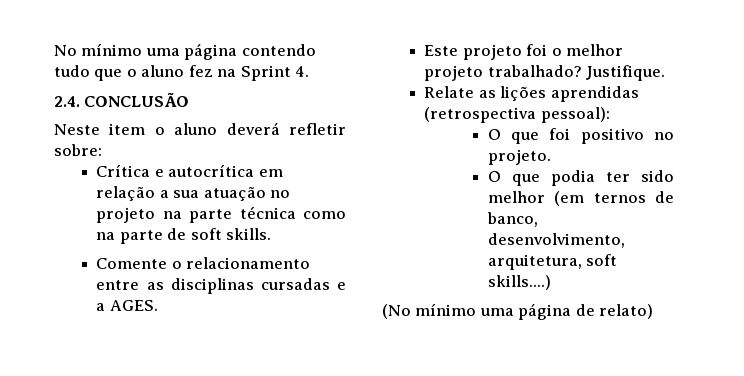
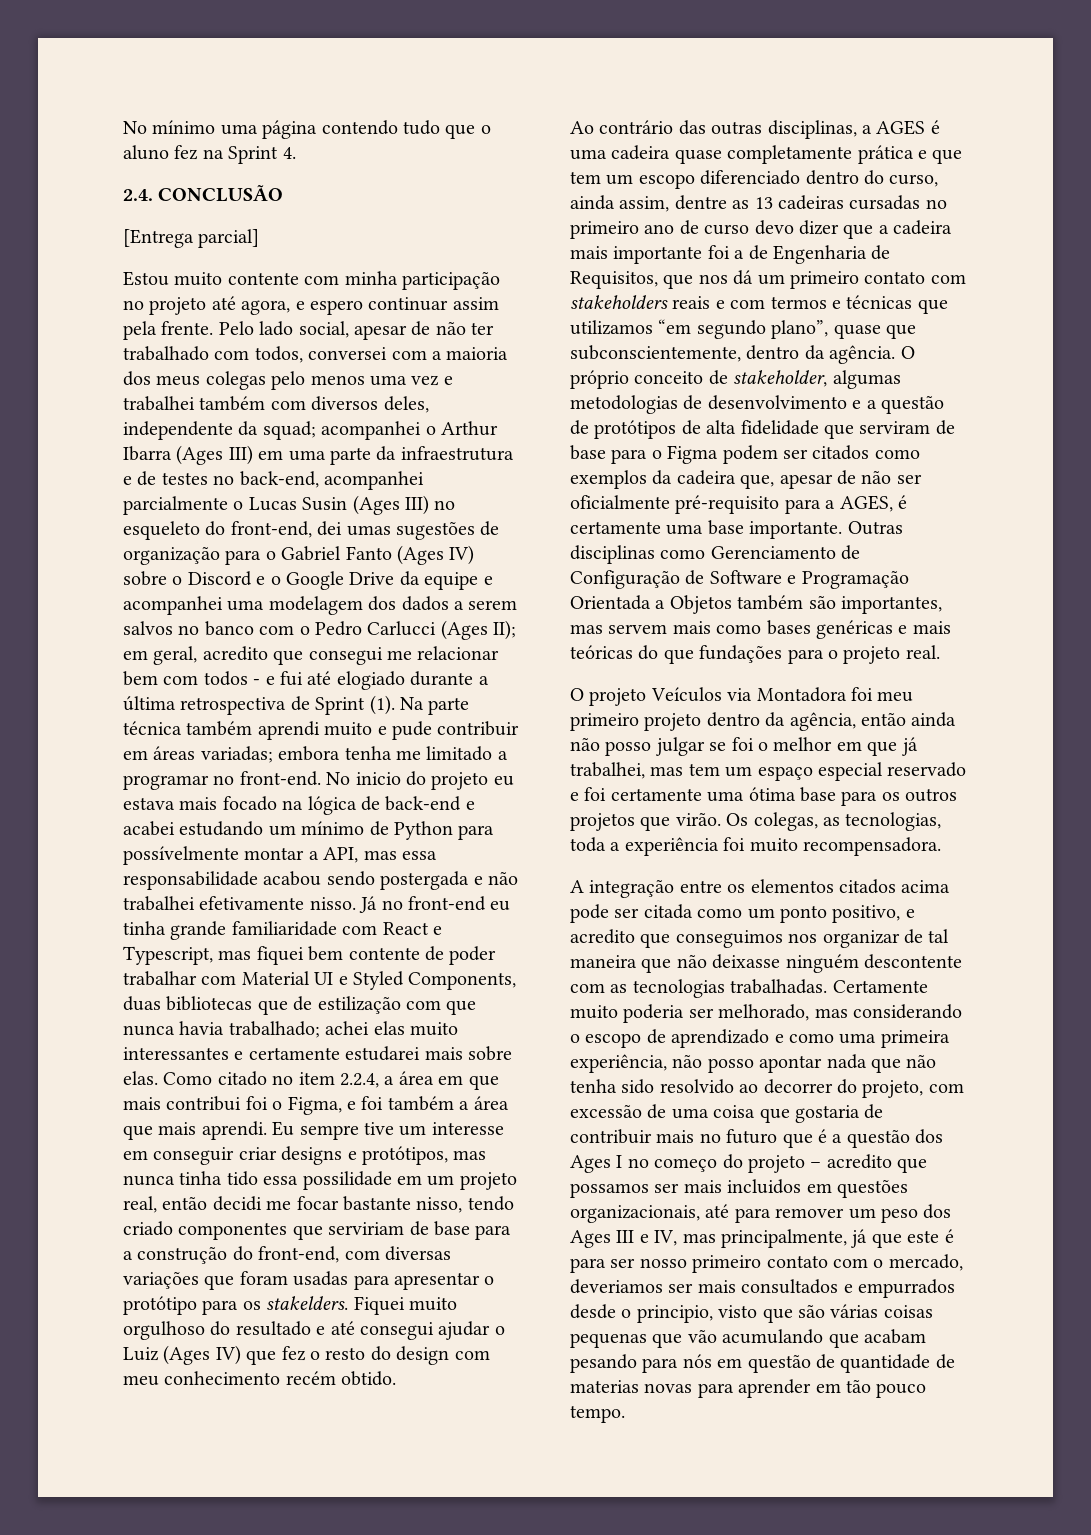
- Neste item o aluno deverá refletir sobre:
- Crítica e autocrítica em relação a sua atuação no projeto na parte técnica como na parte de soft skills.
- Comente o relacionamento entre as disciplinas cursadas e a AGES.
- Este projeto foi o melhor projeto trabalhado? Justifique.
- Relate as lições aprendidas (retrospectiva pessoal):
- O que foi positivo no projeto.
- O que podia ter sido melhor (em ternos de banco, desenvolvimento, arquitetura, soft skills....)
- (No mínimo uma página de relato)
+ [Entrega parcial]
+ Estou muito contente com minha participação no projeto até agora, e espero continuar assim pela frente. Pelo lado social, apesar de não ter trabalhado com todos, conversei com a maioria dos meus colegas pelo menos uma vez e trabalhei também com diversos deles, independente da squad; acompanhei o Arthur Ibarra (Ages III) em uma parte da infraestrutura e de testes no back-end, acompanhei parcialmente o Lucas Susin (Ages III) no esqueleto do front-end, dei umas sugestões de organização para o Gabriel Fanto (Ages IV) sobre o Discord e o Google Drive da equipe e acompanhei uma modelagem dos dados a serem salvos no banco com o Pedro Carlucci (Ages II); em geral, acredito que consegui me relacionar bem com todos - e fui até elogiado durante a última retrospectiva de Sprint (1). Na parte técnica também aprendi muito e pude contribuir em áreas variadas; embora tenha me limitado a programar no front-end. No inicio do projeto eu estava mais focado na lógica de back-end e acabei estudando um mínimo de Python para possívelmente montar a API, mas essa responsabilidade acabou sendo postergada e não trabalhei efetivamente nisso. Já no front-end eu tinha grande familiaridade com React e Typescript, mas fiquei bem contente de poder trabalhar com Material UI e Styled Components, duas bibliotecas que de estilização com que nunca havia trabalhado; achei elas muito interessantes e certamente estudarei mais sobre elas. Como citado no item 2.2.4, a área em que mais contribui foi o Figma, e foi também a área que mais aprendi. Eu sempre tive um interesse em conseguir criar designs e protótipos, mas nunca tinha tido essa possilidade em um projeto real, então decidi me focar bastante nisso, tendo criado componentes que serviriam de base para a construção do front-end, com diversas variações que foram usadas para apresentar o protótipo para os stakelders. Fiquei muito orgulhoso do resultado e até consegui ajudar o Luiz (Ages IV) que fez o resto do design com meu conhecimento recém obtido.
+ Ao contrário das outras disciplinas, a AGES é uma cadeira quase completamente prática e que tem um escopo diferenciado dentro do curso, ainda assim, dentre as 13 cadeiras cursadas no primeiro ano de curso devo dizer que a cadeira mais importante foi a de Engenharia de Requisitos, que nos dá um primeiro contato com stakeholders reais e com termos e técnicas que utilizamos “em segundo plano”, quase que subconscientemente, dentro da agência. O próprio conceito de stakeholder, algumas metodologias de desenvolvimento e a questão de protótipos de alta fidelidade que serviram de base para o Figma podem ser citados como exemplos da cadeira que, apesar de não ser oficialmente pré-requisito para a AGES, é certamente uma base importante. Outras disciplinas como Gerenciamento de Configuração de Software e Programação Orientada a Objetos também são importantes, mas servem mais como bases genéricas e mais teóricas do que fundações para o projeto real.
+ O projeto Veículos via Montadora foi meu primeiro projeto dentro da agência, então ainda não posso julgar se foi o melhor em que já trabalhei, mas tem um espaço especial reservado e foi certamente uma ótima base para os outros projetos que virão. Os colegas, as tecnologias, toda a experiência foi muito recompensadora.
+ A integração entre os elementos citados acima pode ser citada como um ponto positivo, e acredito que conseguimos nos organizar de tal maneira que não deixasse ninguém descontente com as tecnologias trabalhadas. Certamente muito poderia ser melhorado, mas considerando o escopo de aprendizado e como uma primeira experiência, não posso apontar nada que não tenha sido resolvido ao decorrer do projeto, com excessão de uma coisa que gostaria de contribuir mais no futuro que é a questão dos Ages I no começo do projeto – acredito que possamos ser mais incluidos em questões organizacionais, até para remover um peso dos Ages III e IV, mas principalmente, já que este é para ser nosso primeiro contato com o mercado, deveriamos ser mais consultados e empurrados desde o principio, visto que são várias coisas pequenas que vão acumulando que acabam pesando para nós em questão de quantidade de materias novas para aprender em tão pouco tempo.

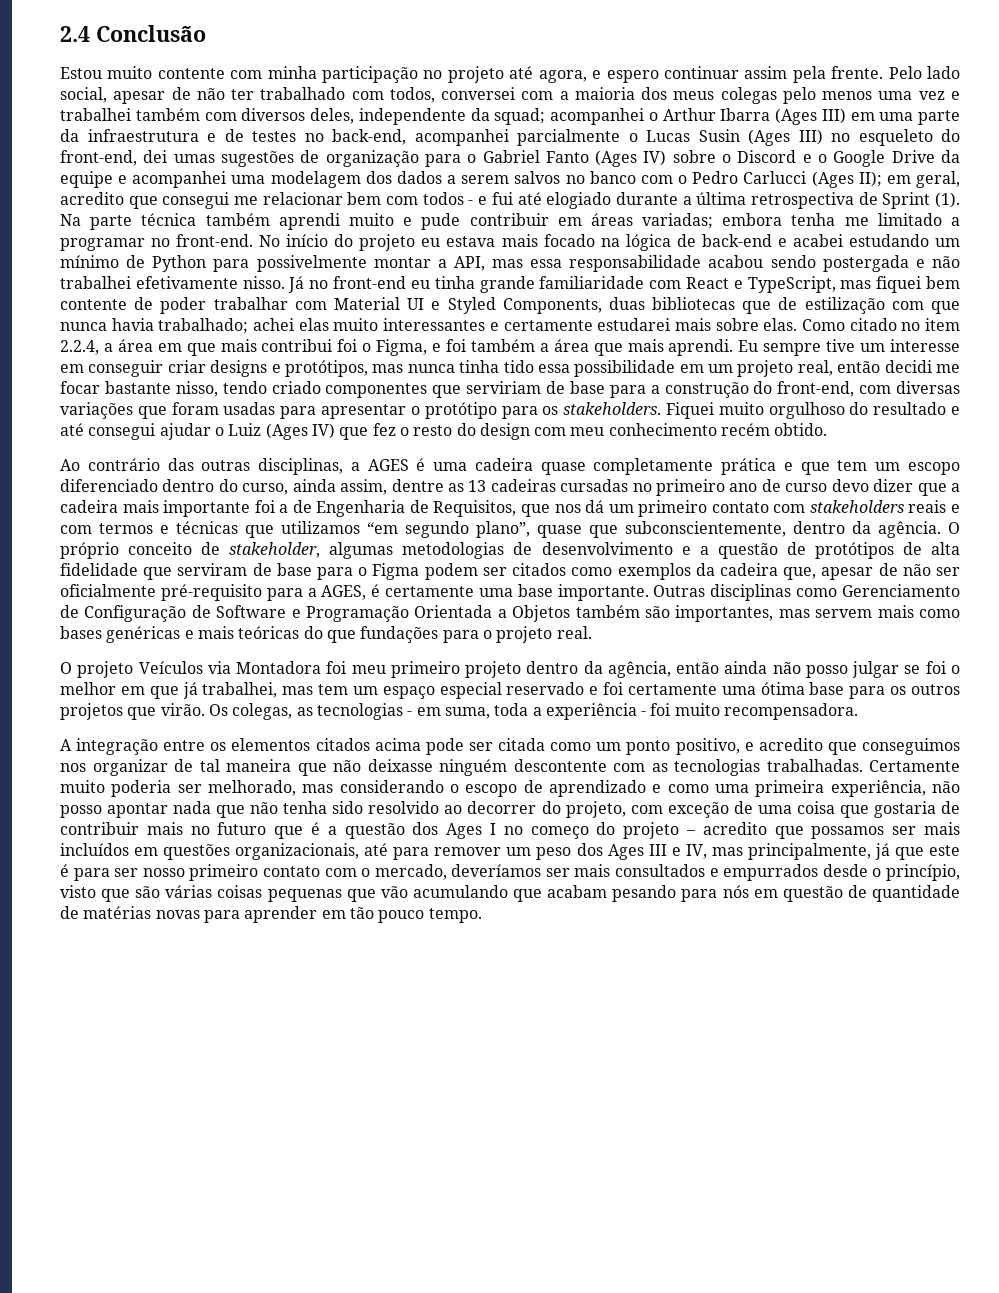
- No mínimo uma página contendo tudo que o aluno fez na Sprint 4.
- 2.4. CONCLUSÃO
- [Entrega parcial]
+ 2.4 Conclusão
- No inicio do projeto eu estava mais focado na lógica de back-end e acabei estudando um mínimo de Python para possívelmente montar a API, mas essa responsabilidade acabou sendo postergada e não trabalhei efetivamente nisso.
+ No início do projeto eu estava mais focado na lógica de back-end e acabei estudando um mínimo de Python para possivelmente montar a API, mas essa responsabilidade acabou sendo postergada e não trabalhei efetivamente nisso.
- Já no front-end eu tinha grande familiaridade com React e Typescript, mas fiquei bem contente de poder trabalhar com Material UI e Styled Components, duas bibliotecas que de estilização com que nunca havia trabalhado; achei elas muito interessantes e certamente estudarei mais sobre elas.
+ Já no front-end eu tinha grande familiaridade com React e TypeScript, mas fiquei bem contente de poder trabalhar com Material UI e Styled Components, duas bibliotecas que de estilização com que nunca havia trabalhado; achei elas muito interessantes e certamente estudarei mais sobre elas.
- Eu sempre tive um interesse em conseguir criar designs e protótipos, mas nunca tinha tido essa possilidade em um projeto real, então decidi me focar bastante nisso, tendo criado componentes que serviriam de base para a construção do front-end, com diversas variações que foram usadas para apresentar o protótipo para os stakelders.
+ Eu sempre tive um interesse em conseguir criar designs e protótipos, mas nunca tinha tido essa possibilidade em um projeto real, então decidi me focar bastante nisso, tendo criado componentes que serviriam de base para a construção do front-end, com diversas variações que foram usadas para apresentar o protótipo para os stakeholders.
- Os colegas, as tecnologias, toda a experiência foi muito recompensadora.
+ Os colegas, as tecnologias - em suma, toda a experiência - foi muito recompensadora.
- Certamente muito poderia ser melhorado, mas considerando o escopo de aprendizado e como uma primeira experiência, não posso apontar nada que não tenha sido resolvido ao decorrer do projeto, com excessão de uma coisa que gostaria de contribuir mais no futuro que é a questão dos Ages I no começo do projeto – acredito que possamos ser mais incluidos em questões organizacionais, até para remover um peso dos Ages III e IV, mas principalmente, já que este é para ser nosso primeiro contato com o mercado, deveriamos ser mais consultados e empurrados desde o principio, visto que são várias coisas pequenas que vão acumulando que acabam pesando para nós em questão de quantidade de materias novas para aprender em tão pouco tempo.
+ Certamente muito poderia ser melhorado, mas considerando o escopo de aprendizado e como uma primeira experiência, não posso apontar nada que não tenha sido resolvido ao decorrer do projeto, com exceção de uma coisa que gostaria de contribuir mais no futuro que é a questão dos Ages I no começo do projeto – acredito que possamos ser mais incluídos em questões organizacionais, até para remover um peso dos Ages III e IV, mas principalmente, já que este é para ser nosso primeiro contato com o mercado, deveríamos ser mais consultados e empurrados desde o princípio, visto que são várias coisas pequenas que vão acumulando que acabam pesando para nós em questão de quantidade de matérias novas para aprender em tão pouco tempo.

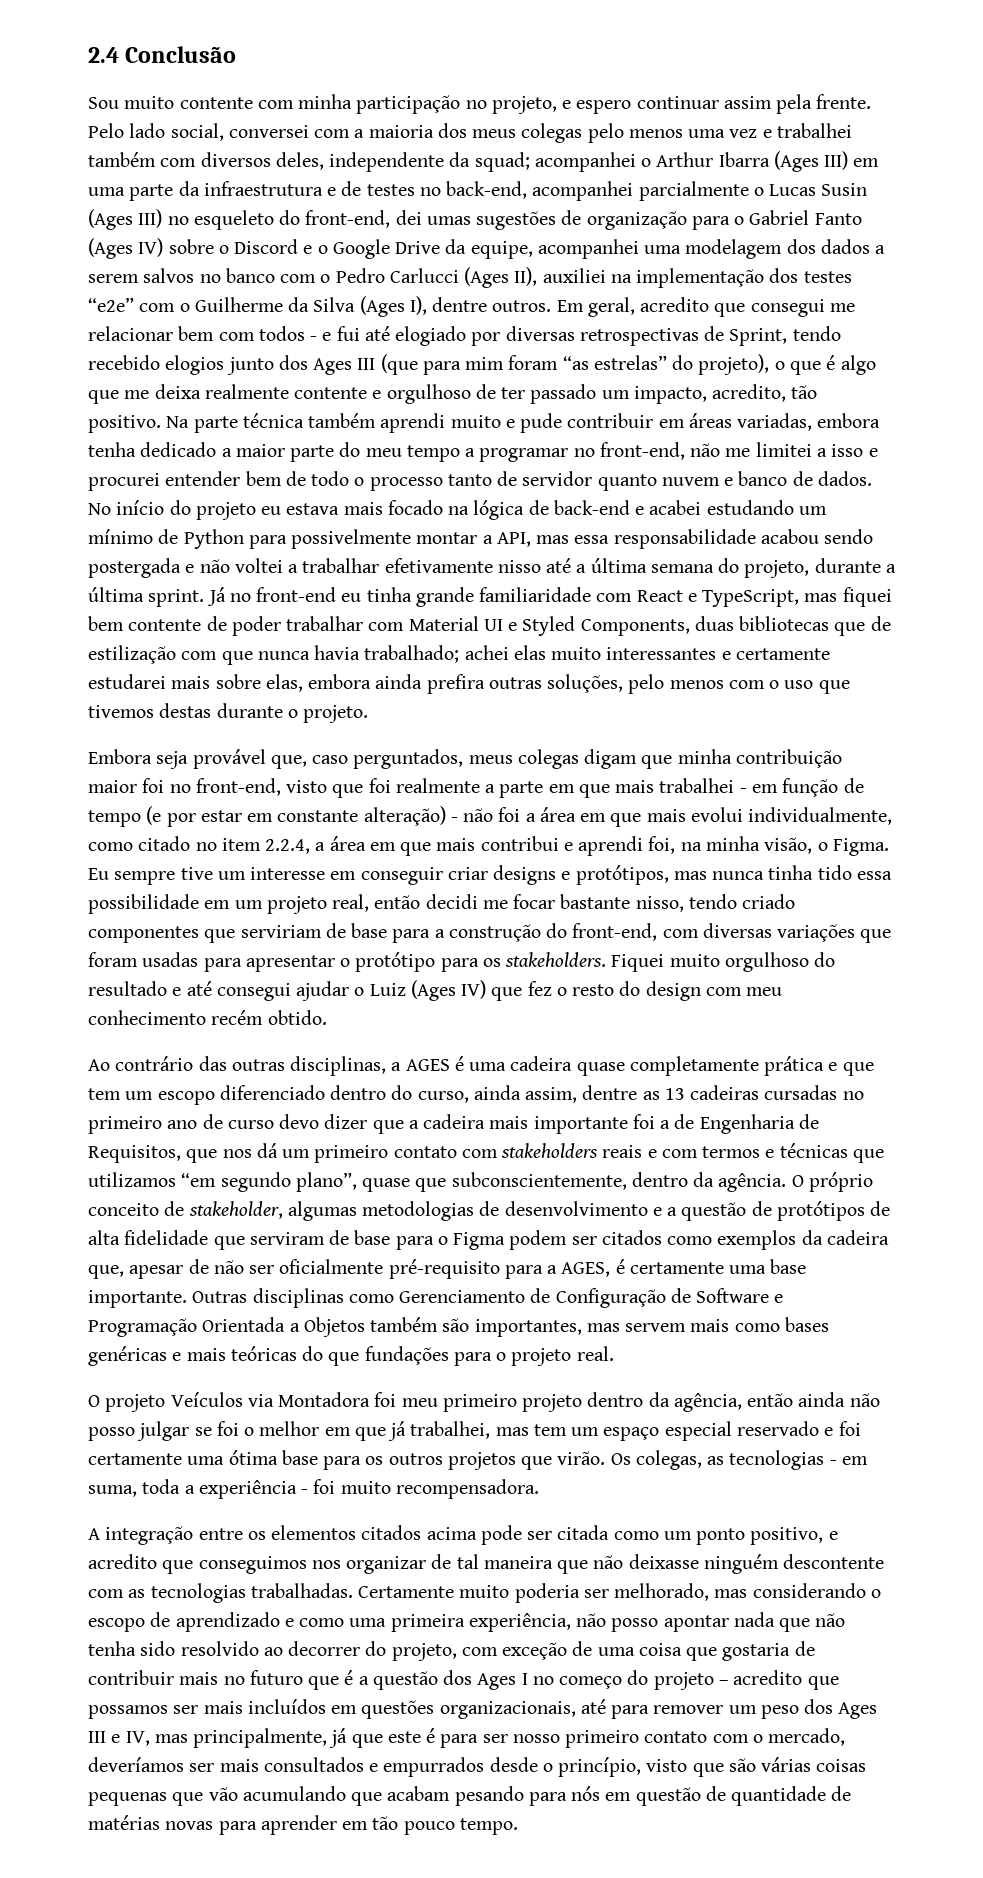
- Estou muito contente com minha participação no projeto até agora, e espero continuar assim pela frente.
+ Sou muito contente com minha participação no projeto, e espero continuar assim pela frente.
- Pelo lado social, apesar de não ter trabalhado com todos, conversei com a maioria dos meus colegas pelo menos uma vez e trabalhei também com diversos deles, independente da squad;
+ Pelo lado social, conversei com a maioria dos meus colegas pelo menos uma vez e trabalhei também com diversos deles, independente da squad;
- acompanhei o Arthur Ibarra (Ages III) em uma parte da infraestrutura e de testes no back-end, acompanhei parcialmente o Lucas Susin (Ages III) no esqueleto do front-end, dei umas sugestões de organização para o Gabriel Fanto (Ages IV) sobre o Discord e o Google Drive da equipe e acompanhei uma modelagem dos dados a serem salvos no banco com o Pedro Carlucci (Ages II); em geral, acredito que consegui me relacionar bem com todos - e fui até elogiado durante a última retrospectiva de Sprint (1).
+ acompanhei o Arthur Ibarra (Ages III) em uma parte da infraestrutura e de testes no back-end, acompanhei parcialmente o Lucas Susin (Ages III) no esqueleto do front-end, dei umas sugestões de organização para o Gabriel Fanto (Ages IV) sobre o Discord e o Google Drive da equipe, acompanhei uma modelagem dos dados a serem salvos no banco com o Pedro Carlucci (Ages II), auxiliei na implementação dos testes “e2e” com o Guilherme da Silva (Ages I), dentre outros. Em geral, acredito que consegui me relacionar bem com todos - e fui até elogiado por diversas retrospectivas de Sprint, tendo recebido elogios junto dos Ages III (que para mim foram “as estrelas” do projeto), o que é algo que me deixa realmente contente e orgulhoso de ter passado um impacto, acredito, tão positivo.
- Na parte técnica também aprendi muito e pude contribuir em áreas variadas; embora tenha me limitado a programar no front-end.
+ Na parte técnica também aprendi muito e pude contribuir em áreas variadas, embora tenha dedicado a maior parte do meu tempo a programar no front-end, não me limitei a isso e procurei entender bem de todo o processo tanto de servidor quanto nuvem e banco de dados.
- No início do projeto eu estava mais focado na lógica de back-end e acabei estudando um mínimo de Python para possivelmente montar a API, mas essa responsabilidade acabou sendo postergada e não trabalhei efetivamente nisso.
+ No início do projeto eu estava mais focado na lógica de back-end e acabei estudando um mínimo de Python para possivelmente montar a API, mas essa responsabilidade acabou sendo postergada e não voltei a trabalhar efetivamente nisso até a última semana do projeto, durante a última sprint.
- Já no front-end eu tinha grande familiaridade com React e TypeScript, mas fiquei bem contente de poder trabalhar com Material UI e Styled Components, duas bibliotecas que de estilização com que nunca havia trabalhado; achei elas muito interessantes e certamente estudarei mais sobre elas. Como citado no item 2.2.4, a área em que mais contribui foi o Figma, e foi também a área que mais aprendi.
+ Já no front-end eu tinha grande familiaridade com React e TypeScript, mas fiquei bem contente de poder trabalhar com Material UI e Styled Components, duas bibliotecas que de estilização com que nunca havia trabalhado; achei elas muito interessantes e certamente estudarei mais sobre elas, embora ainda prefira outras soluções, pelo menos com o uso que tivemos destas durante o projeto.
+ Embora seja provável que, caso perguntados, meus colegas digam que minha contribuição maior foi no front-end, visto que foi realmente a parte em que mais trabalhei - em função de tempo (e por estar em constante alteração) - não foi a área em que mais evolui individualmente, como citado no item 2.2.4, a área em que mais contribui e aprendi foi, na minha visão, o Figma.

